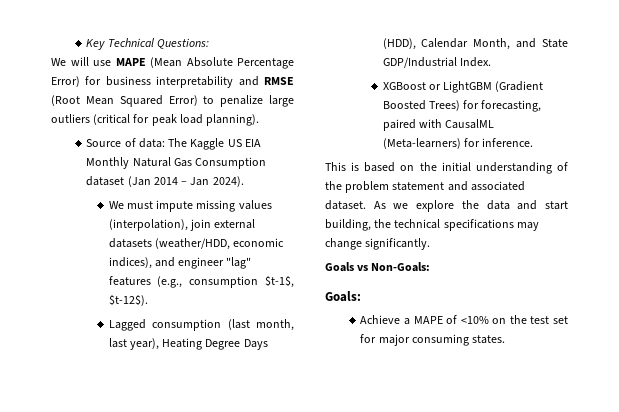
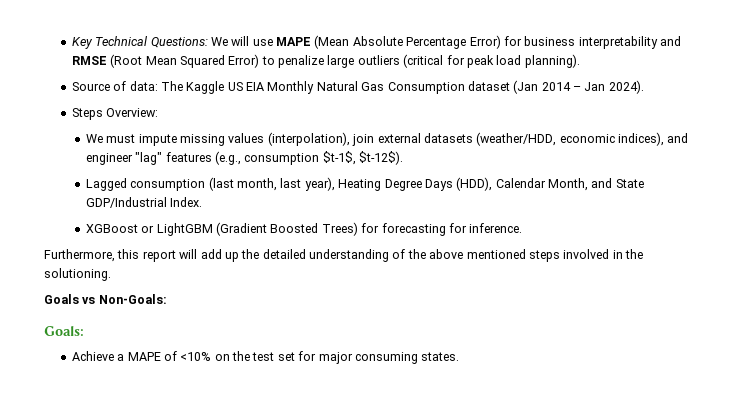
- Key Technical Questions:
- We will use MAPE (Mean Absolute Percentage Error) for business interpretability and RMSE (Root Mean Squared Error) to penalize large outliers (critical for peak load planning).
+ Key Technical Questions: We will use MAPE (Mean Absolute Percentage Error) for business interpretability and RMSE (Root Mean Squared Error) to penalize large outliers (critical for peak load planning).
+ Steps Overview:
- XGBoost or LightGBM (Gradient Boosted Trees) for forecasting, paired with CausalML (Meta-learners) for inference.
- This is based on the initial understanding of the problem statement and associated dataset. As we explore the data and start building, the technical specifications may change significantly.
+ XGBoost or LightGBM (Gradient Boosted Trees) for forecasting for inference.
+ Furthermore, this report will add up the detailed understanding of the above mentioned steps involved in the solutioning.

